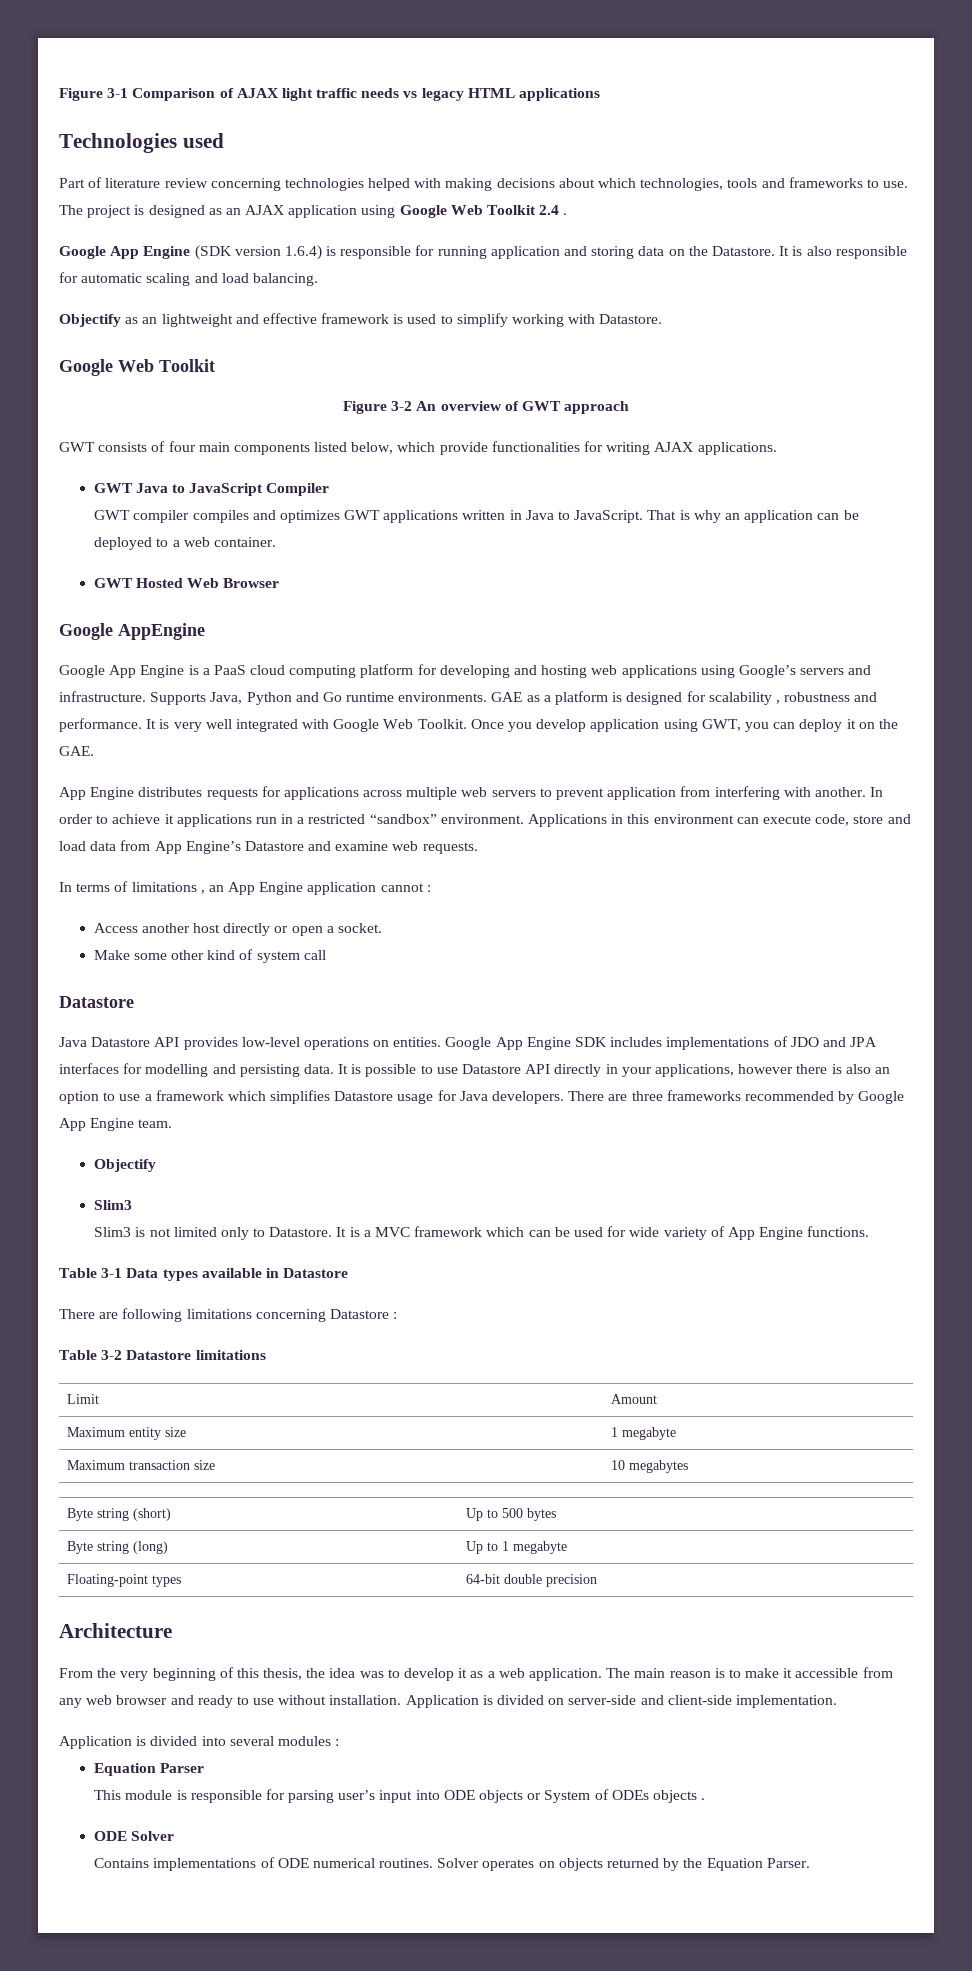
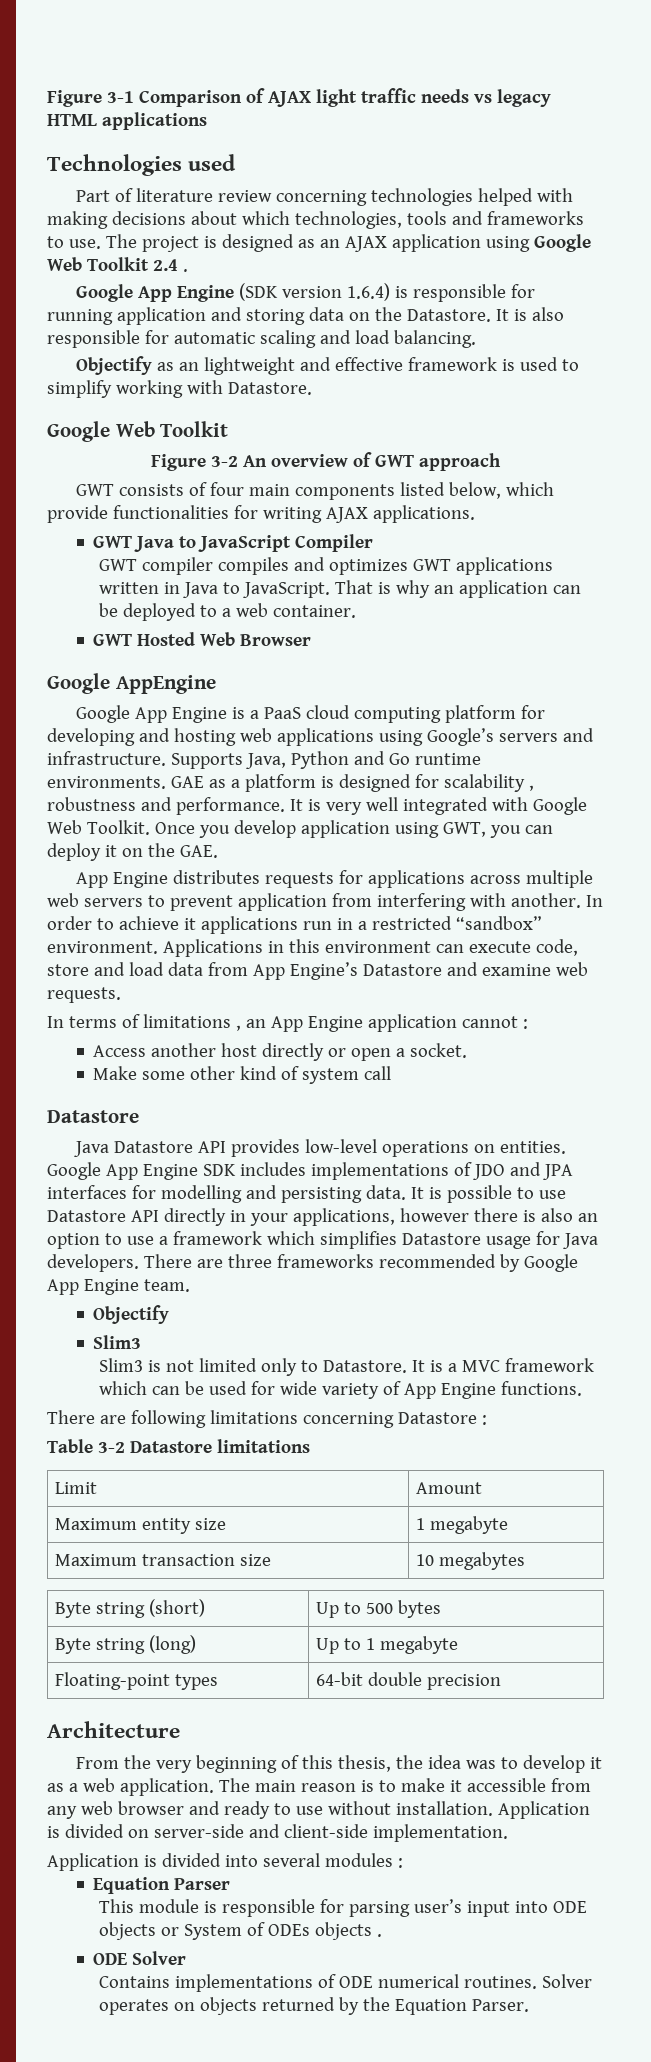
- Table 3-1 Data types available in Datastore

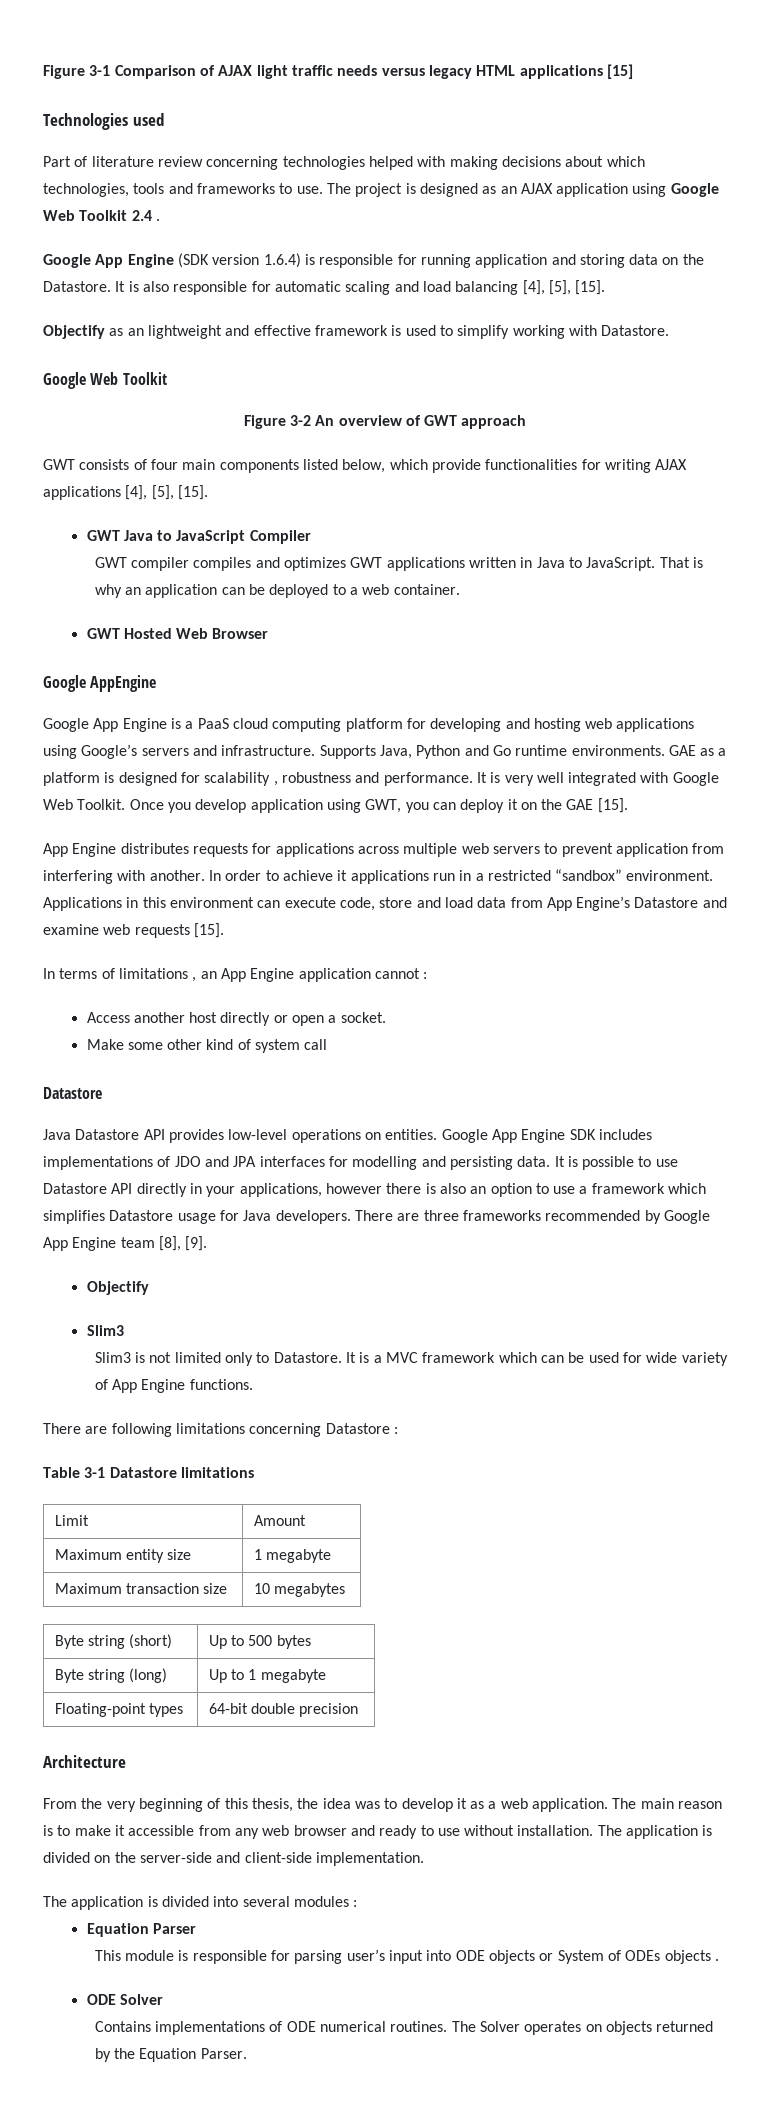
- Figure 3-1 Comparison of AJAX light traffic needs vs legacy HTML applications
+ Figure 3-1 Comparison of AJAX light traffic needs versus legacy HTML applications [15]
- It is also responsible for automatic scaling and load balancing.
+ It is also responsible for automatic scaling and load balancing [4], [5], [15].
- GWT consists of four main components listed below, which provide functionalities for writing AJAX applications.
+ GWT consists of four main components listed below, which provide functionalities for writing AJAX applications [4], [5], [15].
- Once you develop application using GWT, you can deploy it on the GAE.
+ Once you develop application using GWT, you can deploy it on the GAE [15].
- Applications in this environment can execute code, store and load data from App Engine’s Datastore and examine web requests.
+ Applications in this environment can execute code, store and load data from App Engine’s Datastore and examine web requests [15].
- There are three frameworks recommended by Google App Engine team.
+ There are three frameworks recommended by Google App Engine team [8], [9].
- Table 3-2 Datastore limitations
+ Table 3-1 Datastore limitations
- Application is divided on server-side and client-side implementation.
+ The application is divided on the server-side and client-side implementation.
- Application is divided into several modules :
+ The application is divided into several modules :
- Solver operates on objects returned by the Equation Parser.
+ The Solver operates on objects returned by the Equation Parser.

